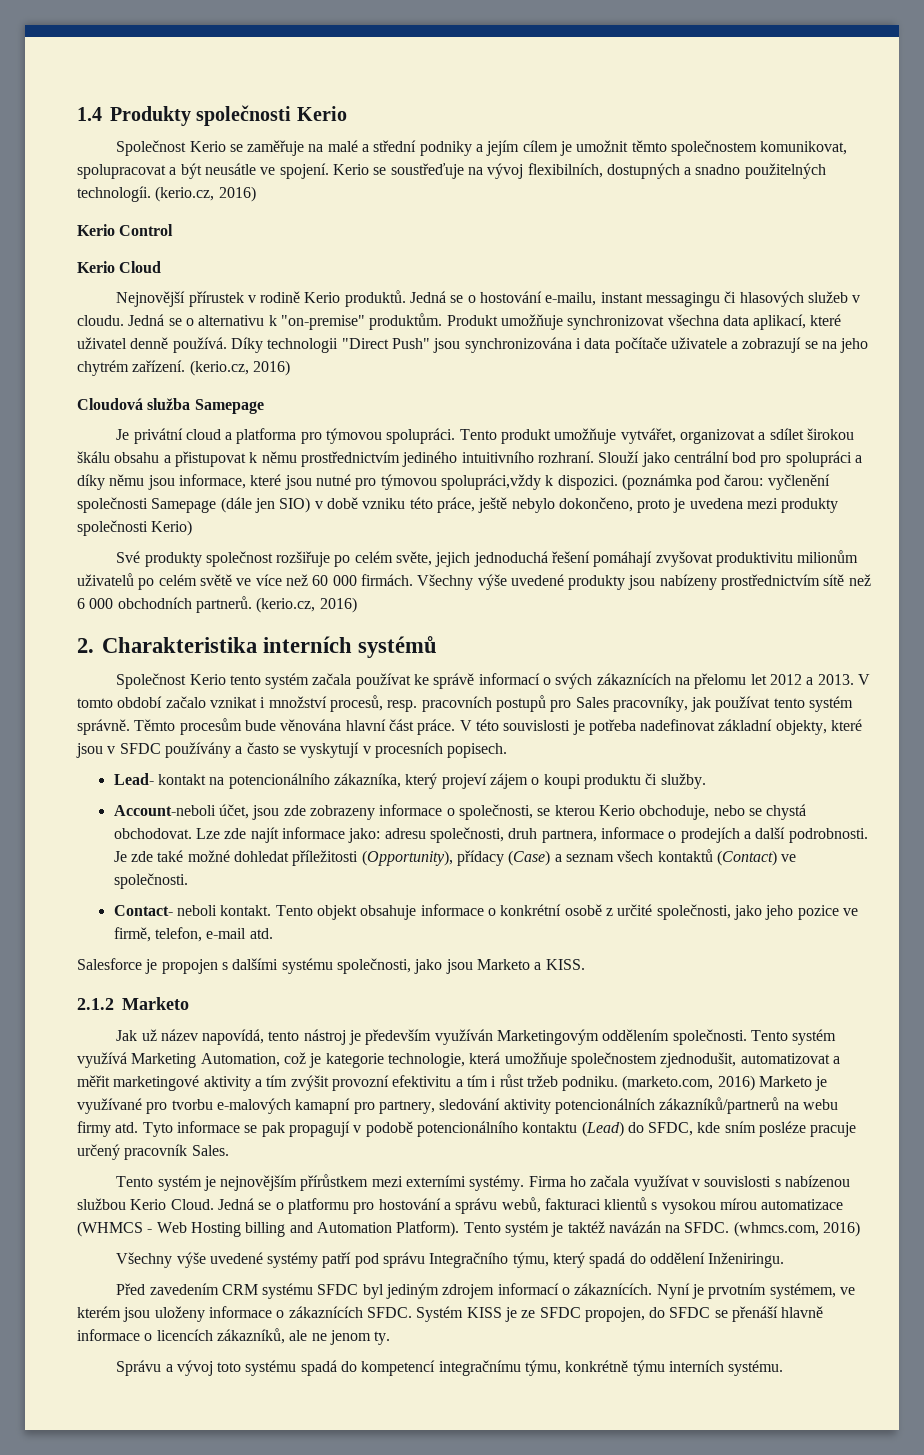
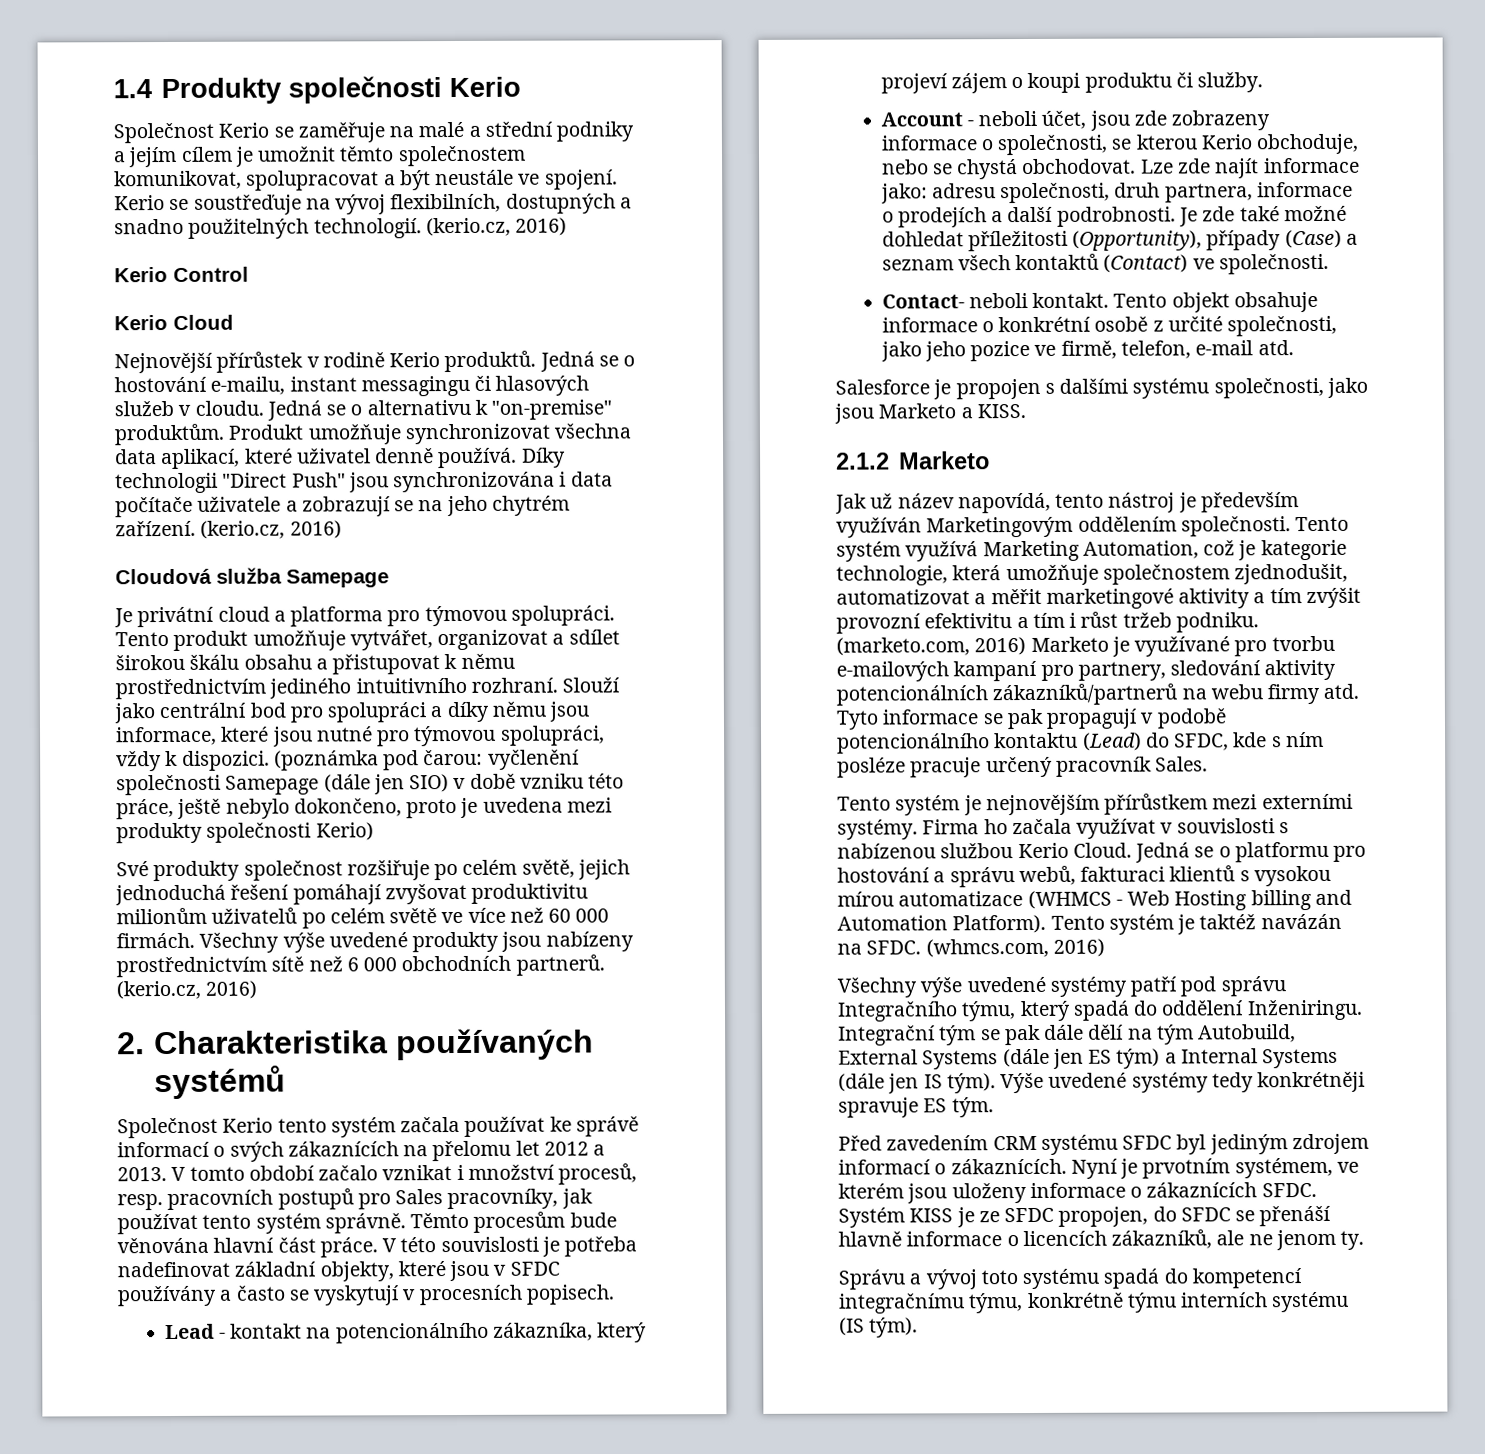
- Společnost Kerio se zaměřuje na malé a střední podniky a jejím cílem je umožnit těmto společnostem komunikovat, spolupracovat a být neusátle ve spojení.
+ Společnost Kerio se zaměřuje na malé a střední podniky a jejím cílem je umožnit těmto společnostem komunikovat, spolupracovat a být neustále ve spojení.
- Kerio se soustřeďuje na vývoj flexibilních, dostupných a snadno použitelných technologíi.
+ Kerio se soustřeďuje na vývoj flexibilních, dostupných a snadno použitelných technologií.
- Nejnovější přírustek v rodině Kerio produktů.
+ Nejnovější přírůstek v rodině Kerio produktů.
- Slouží jako centrální bod pro spolupráci a díky němu jsou informace, které jsou nutné pro týmovou spolupráci,vždy k dispozici.
+ Slouží jako centrální bod pro spolupráci a díky němu jsou informace, které jsou nutné pro týmovou spolupráci, vždy k dispozici.
- Své produkty společnost rozšiřuje po celém světe, jejich jednoduchá řešení pomáhají zvyšovat produktivitu milionům uživatelů po celém světě ve více než 60 000 firmách.
+ Své produkty společnost rozšiřuje po celém světě, jejich jednoduchá řešení pomáhají zvyšovat produktivitu milionům uživatelů po celém světě ve více než 60 000 firmách.
- 2. Charakteristika interních systémů
+ 2. Charakteristika používaných systémů
- Lead- kontakt na potencionálního zákazníka, který projeví zájem o koupi produktu či služby.
+ Lead - kontakt na potencionálního zákazníka, který projeví zájem o koupi produktu či služby.
- Account-neboli účet, jsou zde zobrazeny informace o společnosti, se kterou Kerio obchoduje, nebo se chystá obchodovat.
+ Account - neboli účet, jsou zde zobrazeny informace o společnosti, se kterou Kerio obchoduje, nebo se chystá obchodovat.
- Je zde také možné dohledat příležitosti (Opportunity), přídacy (Case) a seznam všech kontaktů (Contact) ve společnosti.
+ Je zde také možné dohledat příležitosti (Opportunity), případy (Case) a seznam všech kontaktů (Contact) ve společnosti.
- (marketo.com, 2016) Marketo je využívané pro tvorbu e-malových kamapní pro partnery, sledování aktivity potencionálních zákazníků/partnerů na webu firmy atd.
+ (marketo.com, 2016) Marketo je využívané pro tvorbu e-mailových kampaní pro partnery, sledování aktivity potencionálních zákazníků/partnerů na webu firmy atd.
- Tyto informace se pak propagují v podobě potencionálního kontaktu (Lead) do SFDC, kde sním posléze pracuje určený pracovník Sales.
+ Tyto informace se pak propagují v podobě potencionálního kontaktu (Lead) do SFDC, kde s ním posléze pracuje určený pracovník Sales.
+ Integrační tým se pak dále dělí na tým Autobuild, External Systems (dále jen ES tým) a Internal Systems (dále jen IS tým). Výše uvedené systémy tedy konkrétněji spravuje ES tým.
- Správu a vývoj toto systému spadá do kompetencí integračnímu týmu, konkrétně týmu interních systému.
+ Správu a vývoj toto systému spadá do kompetencí integračnímu týmu, konkrétně týmu interních systému (IS tým).

